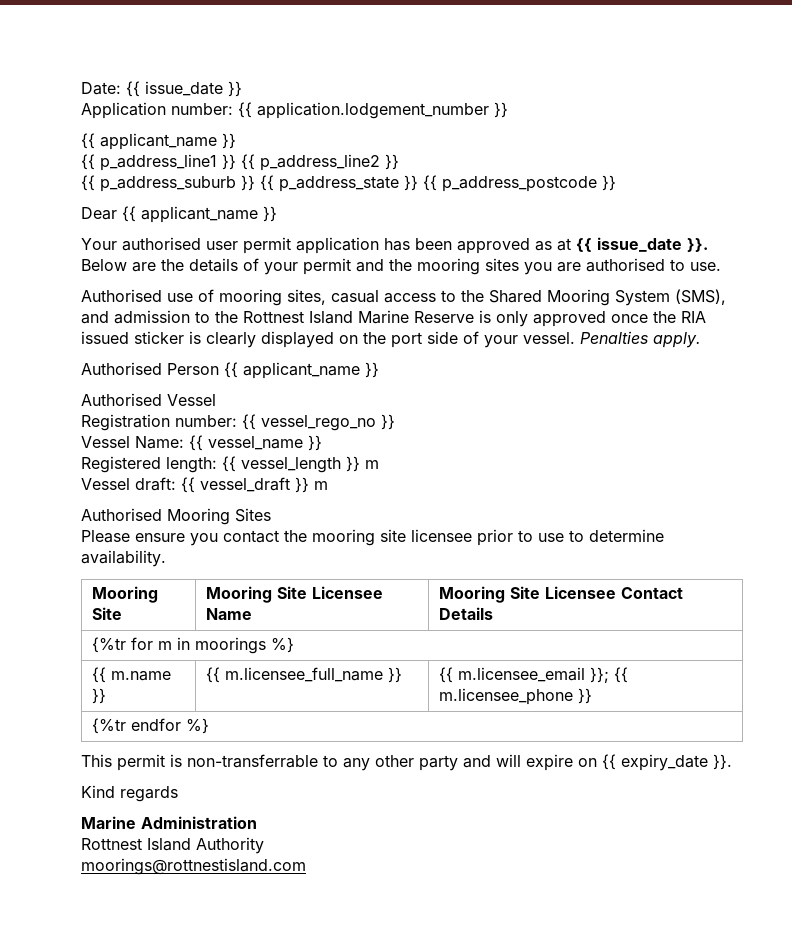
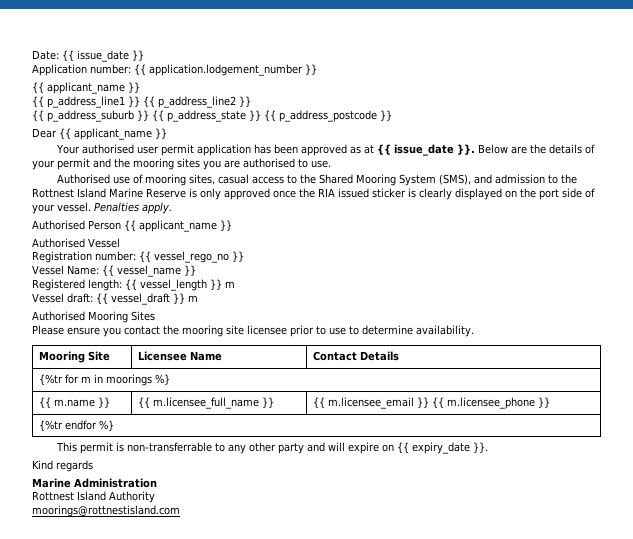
- Mooring Site | Mooring Site Licensee Name | Mooring Site Licensee Contact Details
+ Mooring Site | Licensee Name | Contact Details
- {{ m.name }} | {{ m.licensee_full_name }} | {{ m.licensee_email }}; {{ m.licensee_phone }}
+ {{ m.name }} | {{ m.licensee_full_name }} | {{ m.licensee_email }} {{ m.licensee_phone }}

